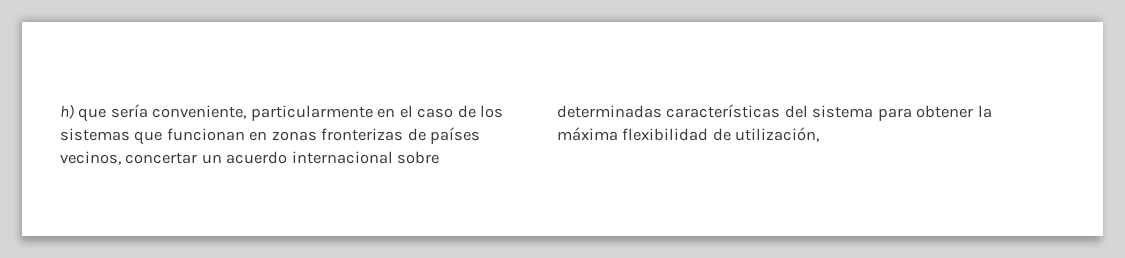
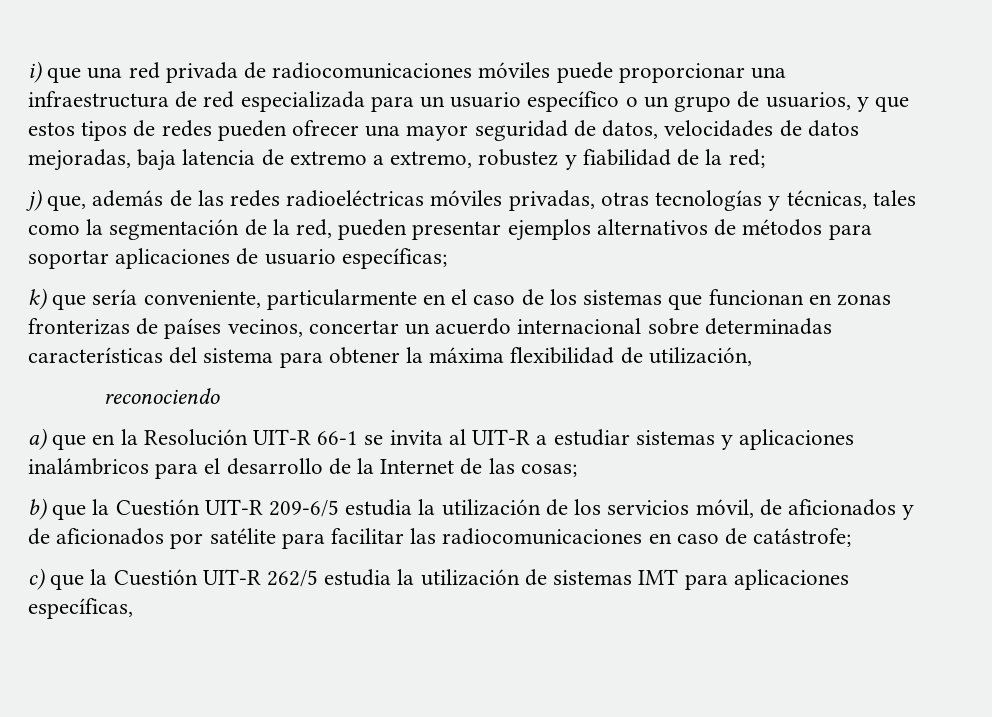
- h) que sería conveniente, particularmente en el caso de los sistemas que funcionan en zonas fronterizas de países vecinos, concertar un acuerdo internacional sobre determinadas características del sistema para obtener la máxima flexibilidad de utilización,
+ i) que una red privada de radiocomunicaciones móviles puede proporcionar una infraestructura de red especializada para un usuario específico o un grupo de usuarios, y que estos tipos de redes pueden ofrecer una mayor seguridad de datos, velocidades de datos mejoradas, baja latencia de extremo a extremo, robustez y fiabilidad de la red;
+ j) que, además de las redes radioeléctricas móviles privadas, otras tecnologías y técnicas, tales como la segmentación de la red, pueden presentar ejemplos alternativos de métodos para soportar aplicaciones de usuario específicas;
+ k) que sería conveniente, particularmente en el caso de los sistemas que funcionan en zonas fronterizas de países vecinos, concertar un acuerdo internacional sobre determinadas características del sistema para obtener la máxima flexibilidad de utilización,
+ reconociendo
+ a) que en la Resolución UIT-R 66-1 se invita al UIT-R a estudiar sistemas y aplicaciones inalámbricos para el desarrollo de la Internet de las cosas;
+ b) que la Cuestión UIT-R 209-6/5 estudia la utilización de los servicios móvil, de aficionados y de aficionados por satélite para facilitar las radiocomunicaciones en caso de catástrofe;
+ c) que la Cuestión UIT-R 262/5 estudia la utilización de sistemas IMT para aplicaciones específicas,

